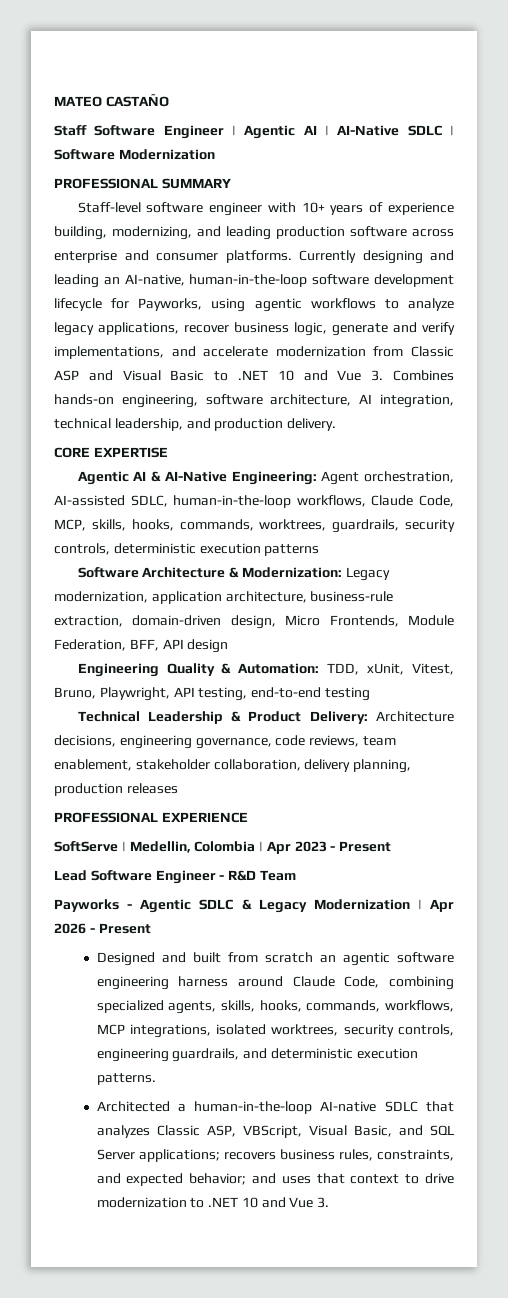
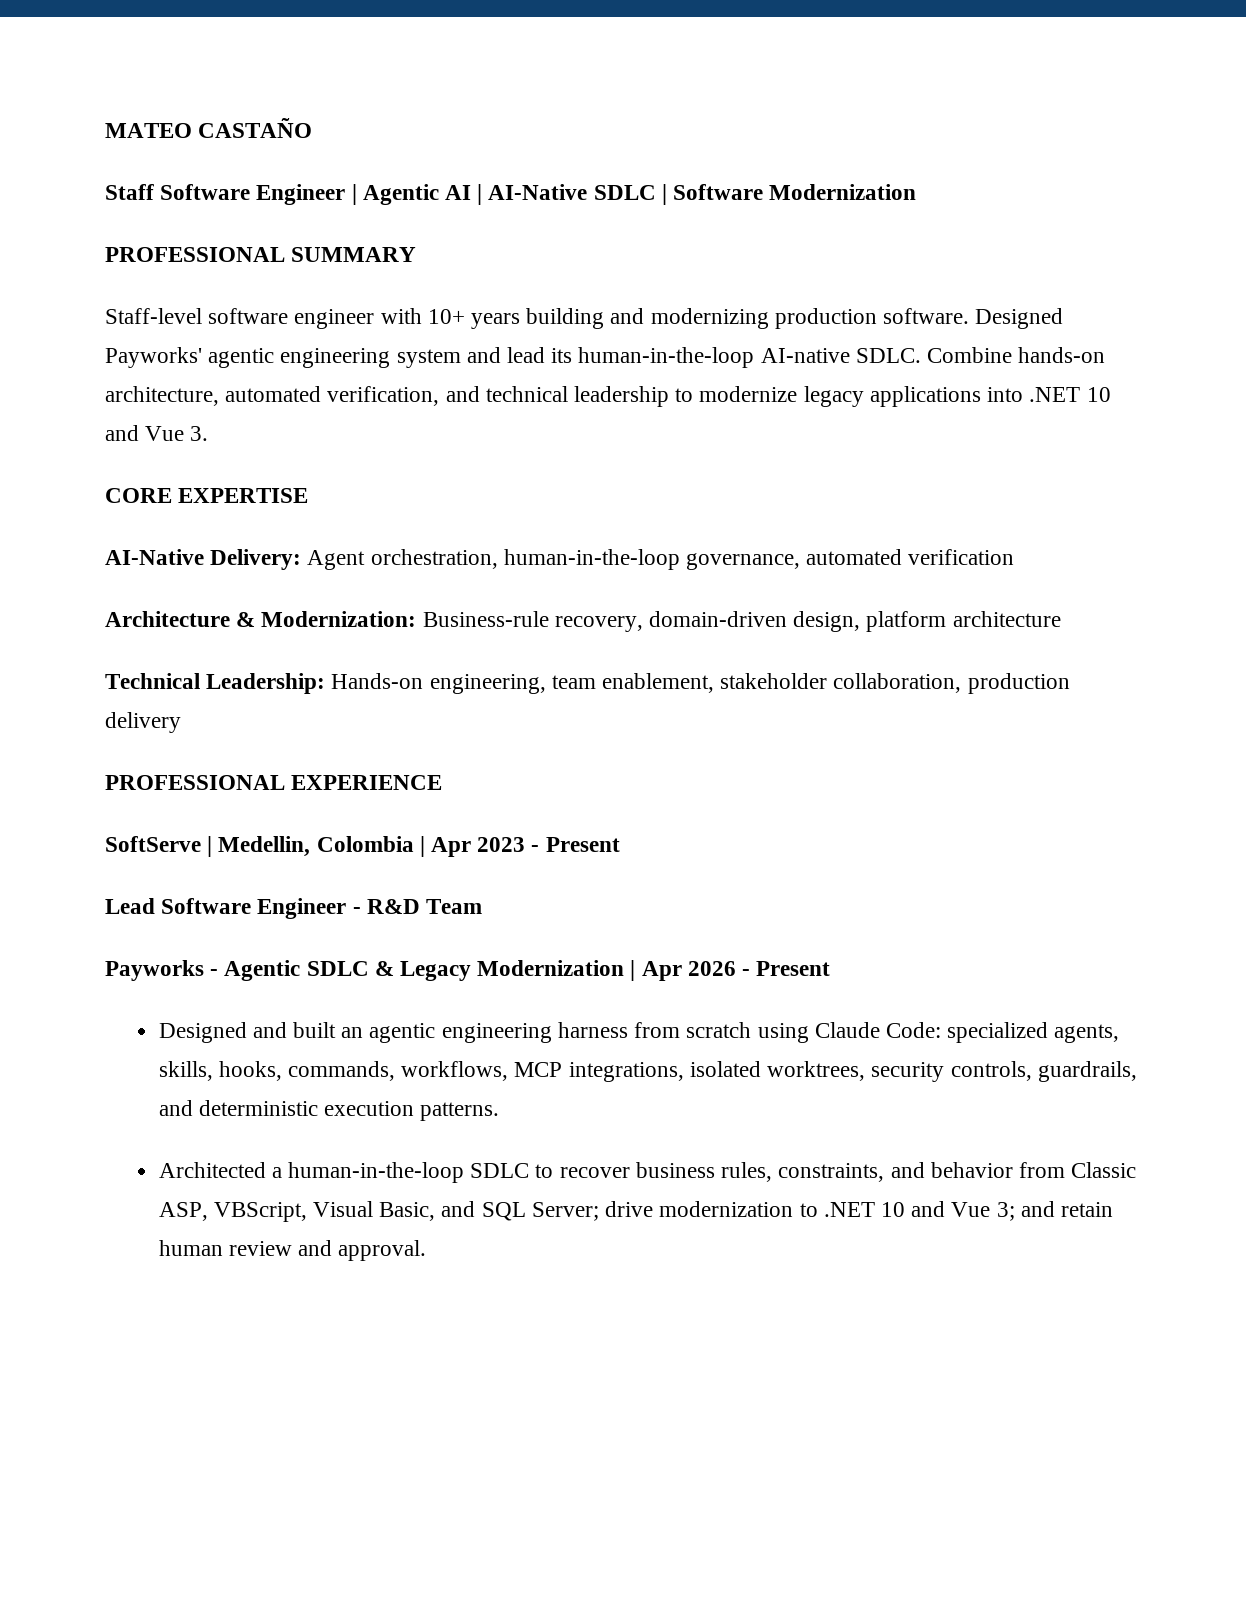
- Staff-level software engineer with 10+ years of experience building, modernizing, and leading production software across enterprise and consumer platforms. Currently designing and leading an AI-native, human-in-the-loop software development lifecycle for Payworks, using agentic workflows to analyze legacy applications, recover business logic, generate and verify implementations, and accelerate modernization from Classic ASP and Visual Basic to .NET 10 and Vue 3. Combines hands-on engineering, software architecture, AI integration, technical leadership, and production delivery.
+ Staff-level software engineer with 10+ years building and modernizing production software. Designed Payworks' agentic engineering system and lead its human-in-the-loop AI-native SDLC. Combine hands-on architecture, automated verification, and technical leadership to modernize legacy applications into .NET 10 and Vue 3.
  CORE EXPERTISE
- Agentic AI & AI-Native Engineering: Agent orchestration, AI-assisted SDLC, human-in-the-loop workflows, Claude Code, MCP, skills, hooks, commands, worktrees, guardrails, security controls, deterministic execution patterns
- Software Architecture & Modernization: Legacy modernization, application architecture, business-rule extraction, domain-driven design, Micro Frontends, Module Federation, BFF, API design
- Engineering Quality & Automation: TDD, xUnit, Vitest, Bruno, Playwright, API testing, end-to-end testing
- Technical Leadership & Product Delivery: Architecture decisions, engineering governance, code reviews, team enablement, stakeholder collaboration, delivery planning, production releases
+ AI-Native Delivery: Agent orchestration, human-in-the-loop governance, automated verification
+ Architecture & Modernization: Business-rule recovery, domain-driven design, platform architecture
+ Technical Leadership: Hands-on engineering, team enablement, stakeholder collaboration, production delivery
- Designed and built from scratch an agentic software engineering harness around Claude Code, combining specialized agents, skills, hooks, commands, workflows, MCP integrations, isolated worktrees, security controls, engineering guardrails, and deterministic execution patterns.
+ Designed and built an agentic engineering harness from scratch using Claude Code: specialized agents, skills, hooks, commands, workflows, MCP integrations, isolated worktrees, security controls, guardrails, and deterministic execution patterns.
- Architected a human-in-the-loop AI-native SDLC that analyzes Classic ASP, VBScript, Visual Basic, and SQL Server applications; recovers business rules, constraints, and expected behavior; and uses that context to drive modernization to .NET 10 and Vue 3.
+ Architected a human-in-the-loop SDLC to recover business rules, constraints, and behavior from Classic ASP, VBScript, Visual Basic, and SQL Server; drive modernization to .NET 10 and Vue 3; and retain human review and approval.

